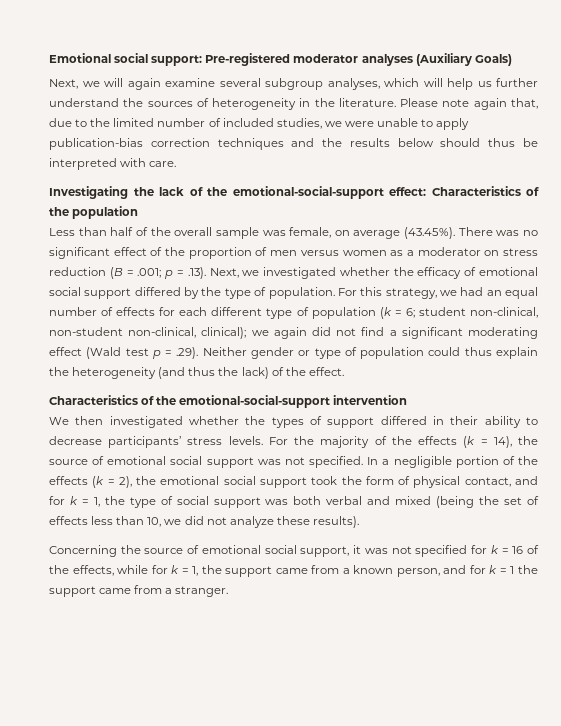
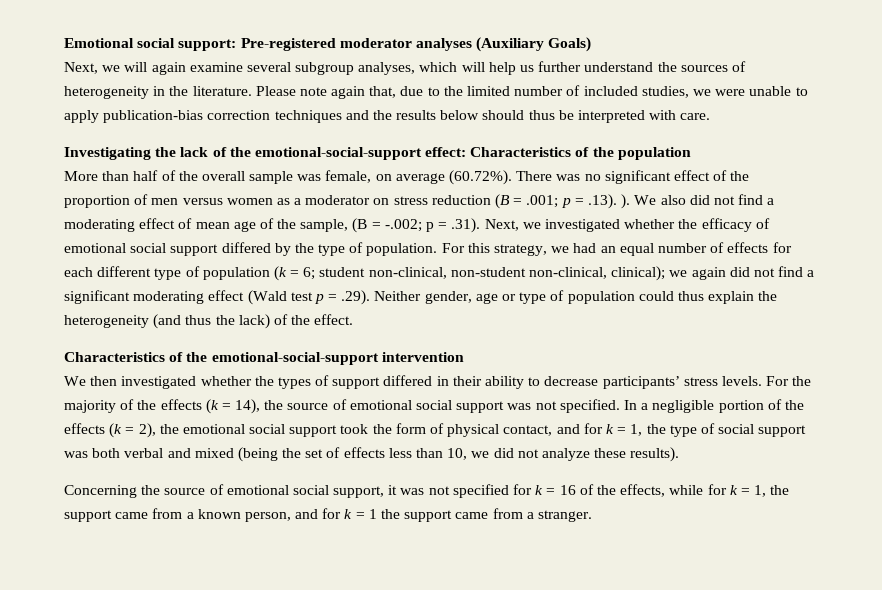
- Less than half of the overall sample was female, on average (43.45%). There was no significant effect of the proportion of men versus women as a moderator on stress reduction (B = .001; p = .13). Next, we investigated whether the efficacy of emotional social support differed by the type of population.
+ More than half of the overall sample was female, on average (60.72%). There was no significant effect of the proportion of men versus women as a moderator on stress reduction (B = .001; p = .13). ). We also did not find a moderating effect of mean age of the sample, (B = -.002; p = .31). Next, we investigated whether the efficacy of emotional social support differed by the type of population.
- For this strategy, we had an equal number of effects for each different type of population (k = 6; student non-clinical, non-student non-clinical, clinical); we again did not find a significant moderating effect (Wald test p = .29). Neither gender or type of population could thus explain the heterogeneity (and thus the lack) of the effect.
+ For this strategy, we had an equal number of effects for each different type of population (k = 6; student non-clinical, non-student non-clinical, clinical); we again did not find a significant moderating effect (Wald test p = .29). Neither gender, age or type of population could thus explain the heterogeneity (and thus the lack) of the effect.

